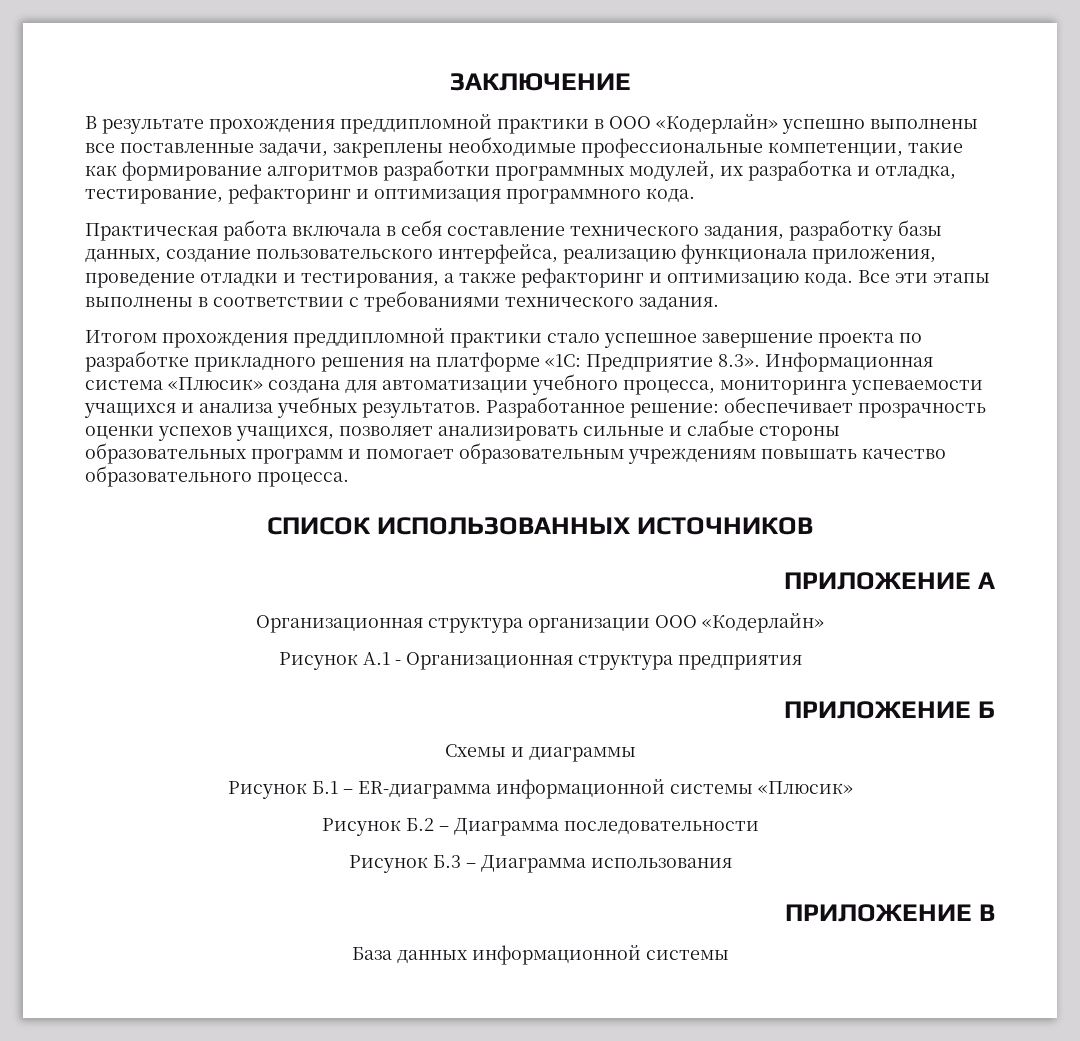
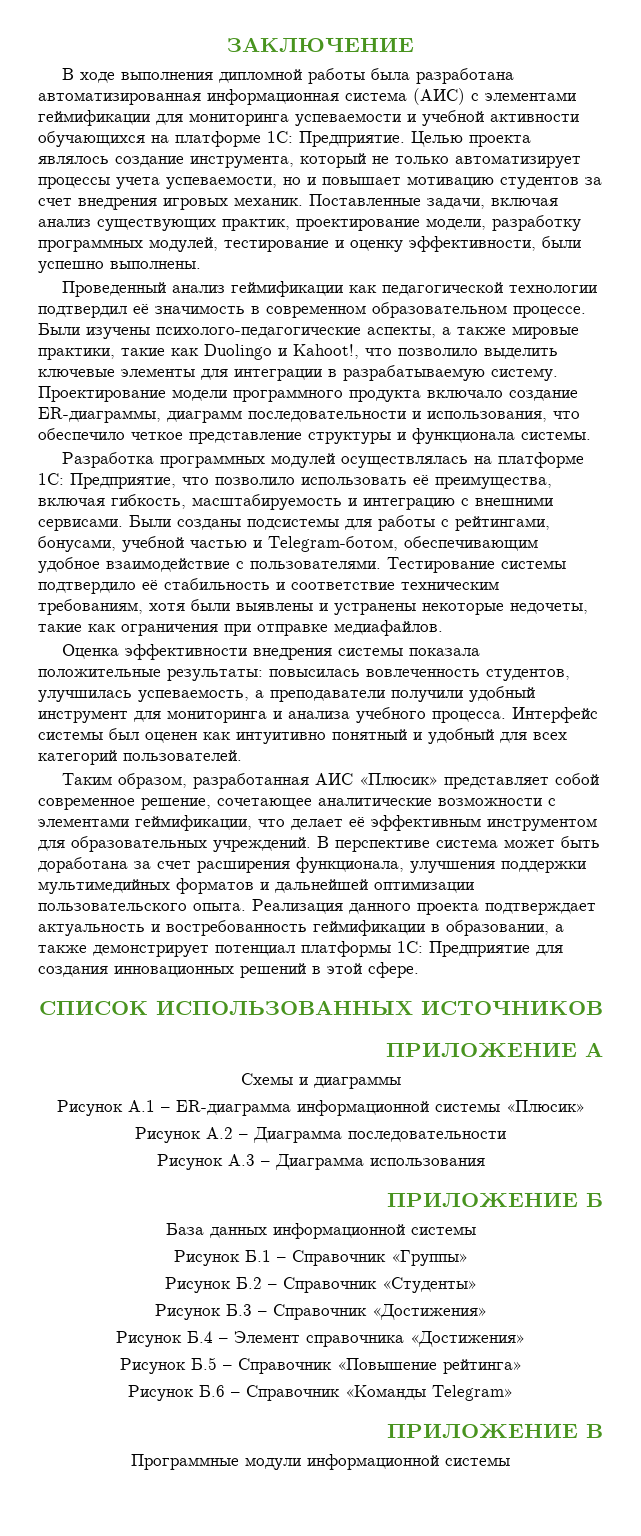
- В результате прохождения преддипломной практики в ООО «Кодерлайн» успешно выполнены все поставленные задачи, закреплены необходимые профессиональные компетенции, такие как формирование алгоритмов разработки программных модулей, их разработка и отладка, тестирование, рефакторинг и оптимизация программного кода.
- Практическая работа включала в себя составление технического задания, разработку базы данных, создание пользовательского интерфейса, реализацию функционала приложения, проведение отладки и тестирования, а также рефакторинг и оптимизацию кода. Все эти этапы выполнены в соответствии с требованиями технического задания.
- Итогом прохождения преддипломной практики стало успешное завершение проекта по разработке прикладного решения на платформе «1С: Предприятие 8.3». Информационная система «Плюсик» создана для автоматизации учебного процесса, мониторинга успеваемости учащихся и анализа учебных результатов. Разработанное решение: обеспечивает прозрачность оценки успехов учащихся, позволяет анализировать сильные и слабые стороны образовательных программ и помогает образовательным учреждениям повышать качество образовательного процесса.
+ В ходе выполнения дипломной работы была разработана автоматизированная информационная система (АИС) с элементами геймификации для мониторинга успеваемости и учебной активности обучающихся на платформе 1С: Предприятие. Целью проекта являлось создание инструмента, который не только автоматизирует процессы учета успеваемости, но и повышает мотивацию студентов за счет внедрения игровых механик. Поставленные задачи, включая анализ существующих практик, проектирование модели, разработку программных модулей, тестирование и оценку эффективности, были успешно выполнены.
+ Проведенный анализ геймификации как педагогической технологии подтвердил её значимость в современном образовательном процессе. Были изучены психолого-педагогические аспекты, а также мировые практики, такие как Duolingo и Kahoot!, что позволило выделить ключевые элементы для интеграции в разрабатываемую систему. Проектирование модели программного продукта включало создание ER-диаграммы, диаграмм последовательности и использования, что обеспечило четкое представление структуры и функционала системы.
+ Разработка программных модулей осуществлялась на платформе 1С: Предприятие, что позволило использовать её преимущества, включая гибкость, масштабируемость и интеграцию с внешними сервисами. Были созданы подсистемы для работы с рейтингами, бонусами, учебной частью и Telegram-ботом, обеспечивающим удобное взаимодействие с пользователями. Тестирование системы подтвердило её стабильность и соответствие техническим требованиям, хотя были выявлены и устранены некоторые недочеты, такие как ограничения при отправке медиафайлов.
+ Оценка эффективности внедрения системы показала положительные результаты: повысилась вовлеченность студентов, улучшилась успеваемость, а преподаватели получили удобный инструмент для мониторинга и анализа учебного процесса. Интерфейс системы был оценен как интуитивно понятный и удобный для всех категорий пользователей.
+ Таким образом, разработанная АИС «Плюсик» представляет собой современное решение, сочетающее аналитические возможности с элементами геймификации, что делает её эффективным инструментом для образовательных учреждений. В перспективе система может быть доработана за счет расширения функционала, улучшения поддержки мультимедийных форматов и дальнейшей оптимизации пользовательского опыта. Реализация данного проекта подтверждает актуальность и востребованность геймификации в образовании, а также демонстрирует потенциал платформы 1С: Предприятие для создания инновационных решений в этой сфере.
- Организационная структура организации ООО «Кодерлайн»
- Рисунок А.1 - Организационная структура предприятия
- ПРИЛОЖЕНИЕ Б
- Рисунок Б.1 – ER-диаграмма информационной системы «Плюсик»
+ Рисунок А.1 – ER-диаграмма информационной системы «Плюсик»
- Рисунок Б.2 – Диаграмма последовательности
+ Рисунок А.2 – Диаграмма последовательности
- Рисунок Б.3 – Диаграмма использования
+ Рисунок А.3 – Диаграмма использования
- ПРИЛОЖЕНИЕ В
+ ПРИЛОЖЕНИЕ Б
+ Рисунок Б.1 – Справочник «Группы»
+ Рисунок Б.2 – Справочник «Студенты»
+ Рисунок Б.3 – Справочник «Достижения»
+ Рисунок Б.4 – Элемент справочника «Достижения»
+ Рисунок Б.5 – Справочник «Повышение рейтинга»
+ Рисунок Б.6 – Справочник «Команды Telegram»
+ ПРИЛОЖЕНИЕ В
+ Программные модули информационной системы

